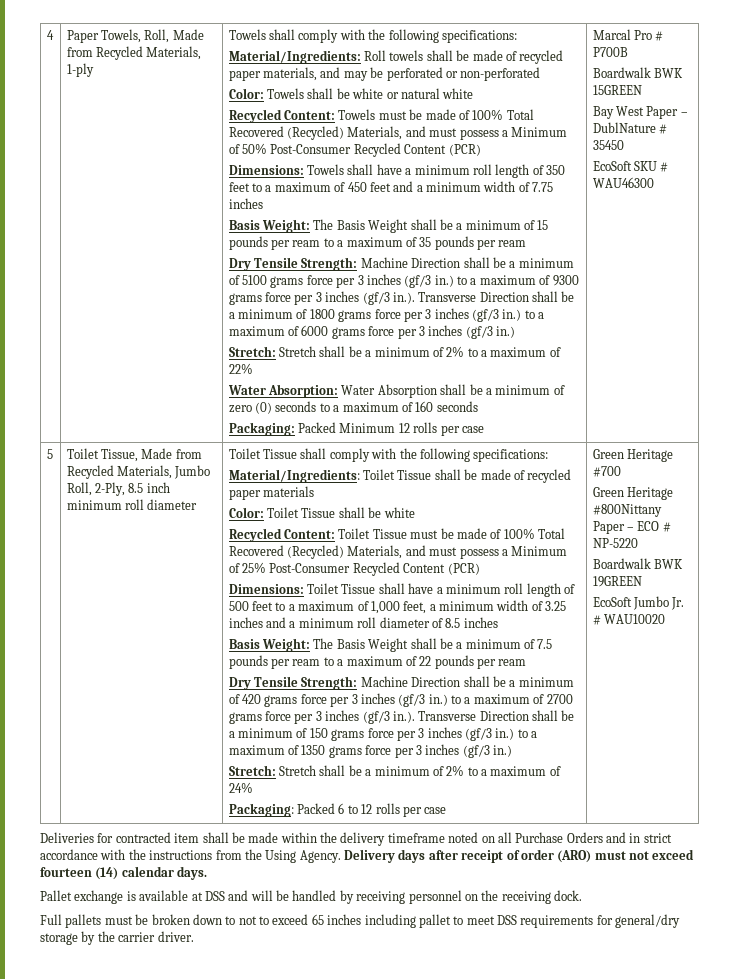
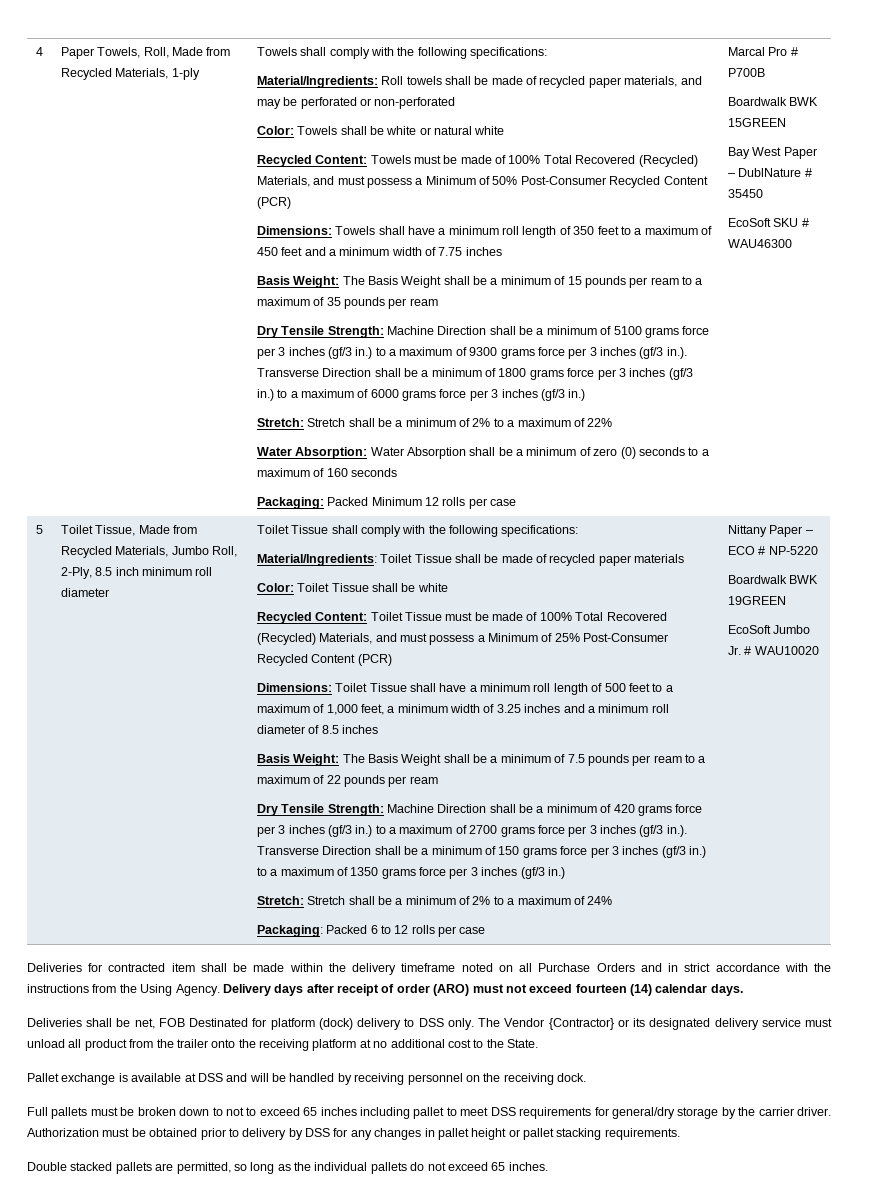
- Green Heritage #700
- Green Heritage #800Nittany Paper – ECO # NP-5220
+ Nittany Paper – ECO # NP-5220
+ Deliveries shall be net, FOB Destinated for platform (dock) delivery to DSS only. The Vendor {Contractor} or its designated delivery service must unload all product from the trailer onto the receiving platform at no additional cost to the State.
+ Authorization must be obtained prior to delivery by DSS for any changes in pallet height or pallet stacking requirements.
+ Double stacked pallets are permitted, so long as the individual pallets do not exceed 65 inches.

